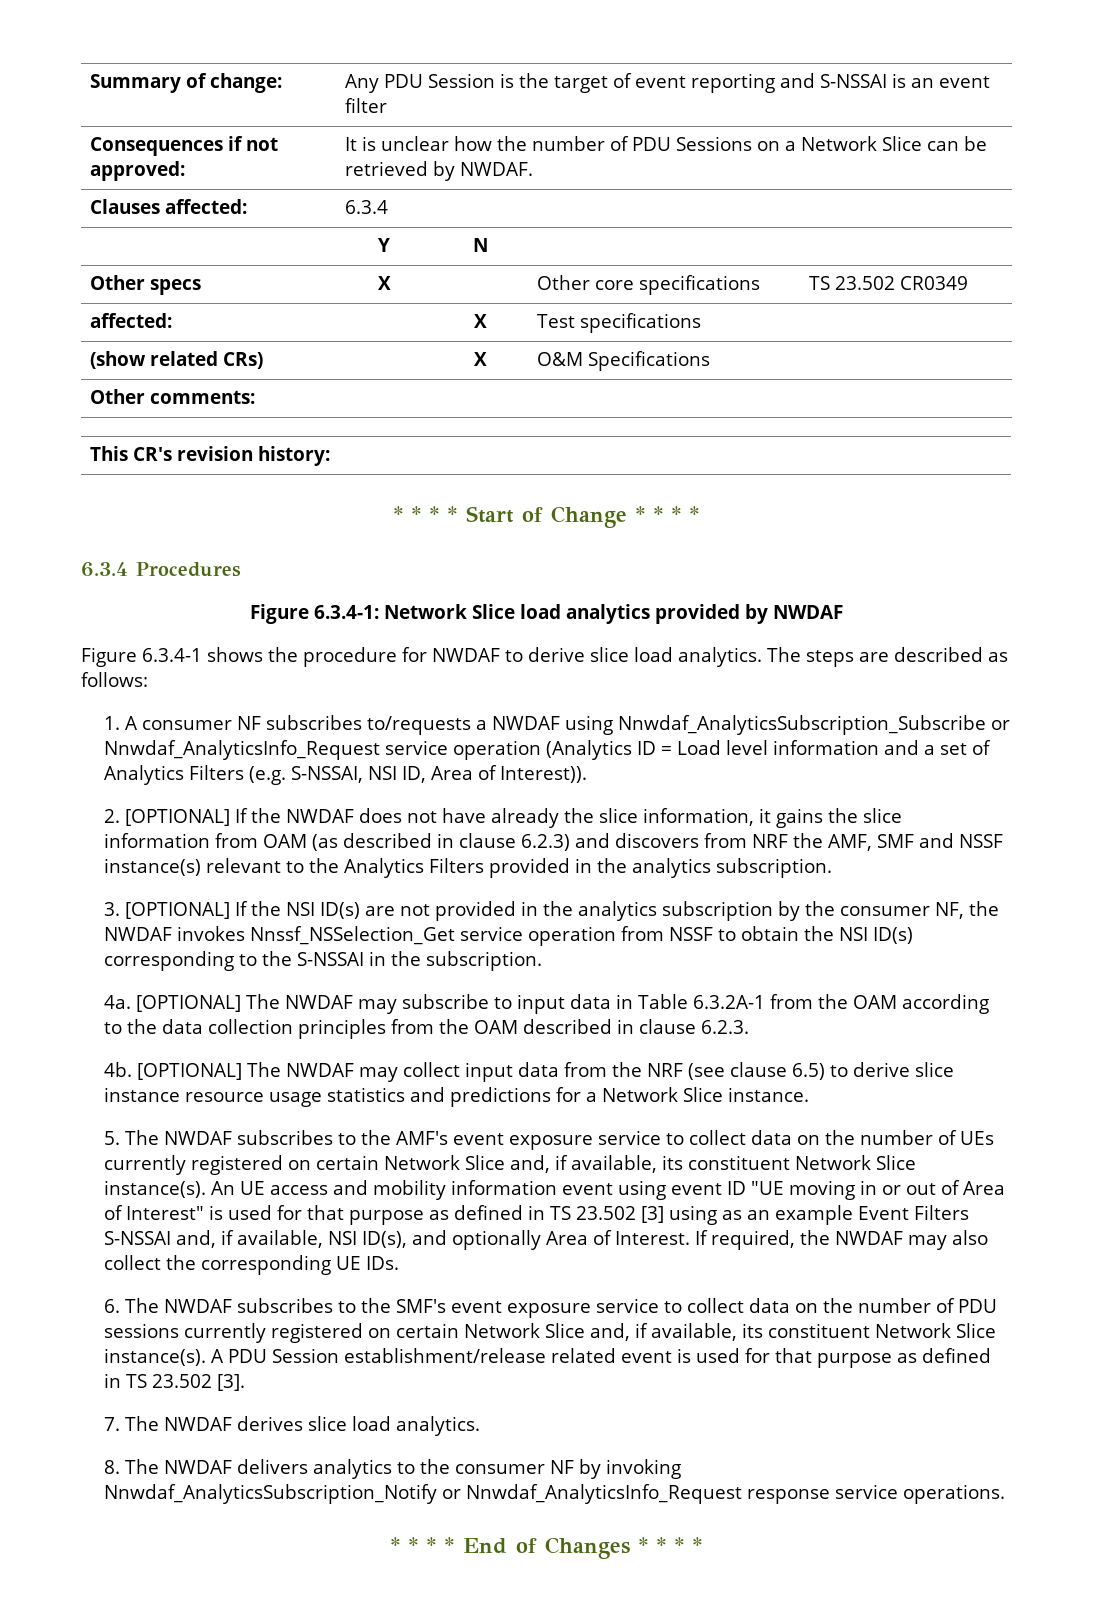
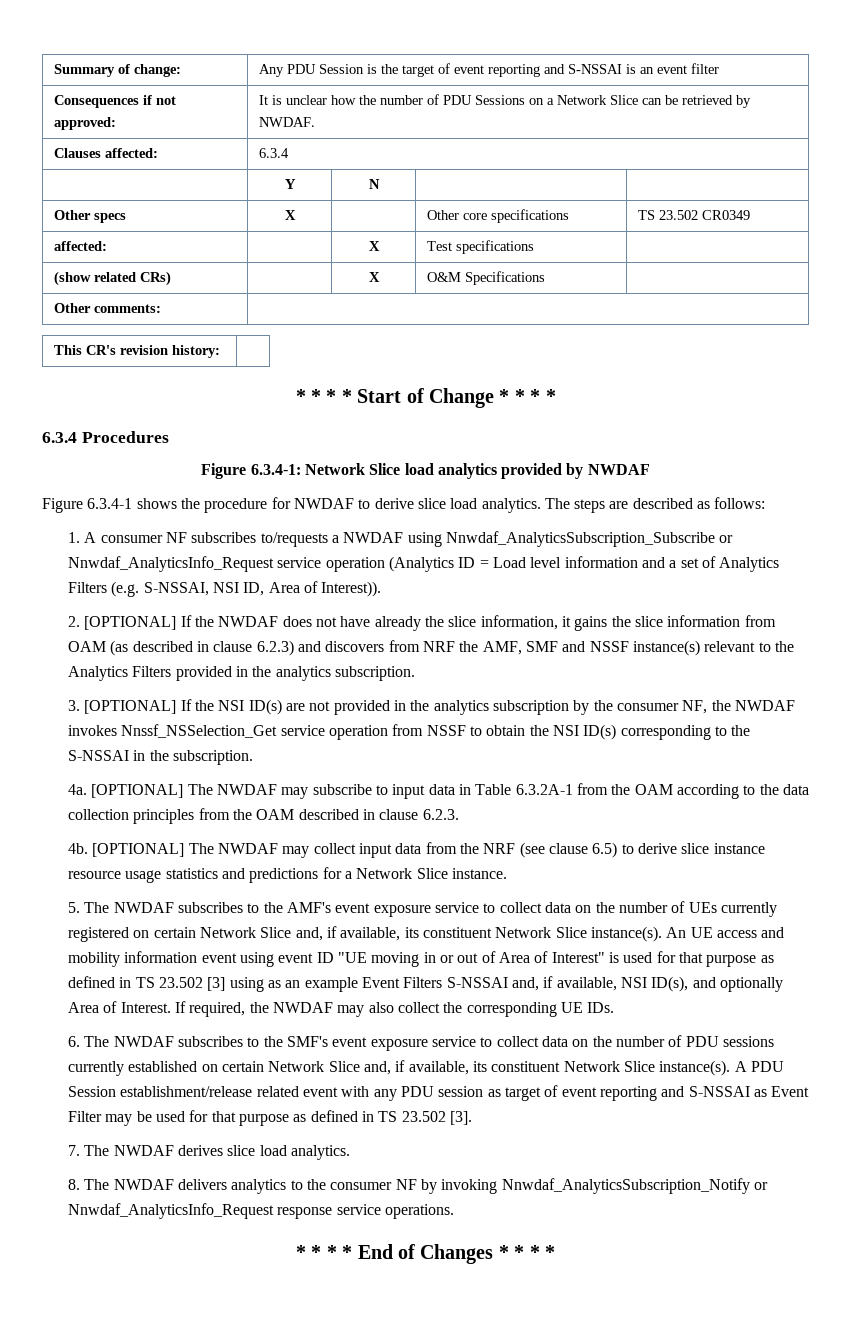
- 6. The NWDAF subscribes to the SMF's event exposure service to collect data on the number of PDU sessions currently registered on certain Network Slice and, if available, its constituent Network Slice instance(s).
+ 6. The NWDAF subscribes to the SMF's event exposure service to collect data on the number of PDU sessions currently established on certain Network Slice and, if available, its constituent Network Slice instance(s).
- A PDU Session establishment/release related event is used for that purpose as defined in TS 23.502 [3].
+ A PDU Session establishment/release related event with any PDU session as target of event reporting and S-NSSAI as Event Filter may be used for that purpose as defined in TS 23.502 [3].

